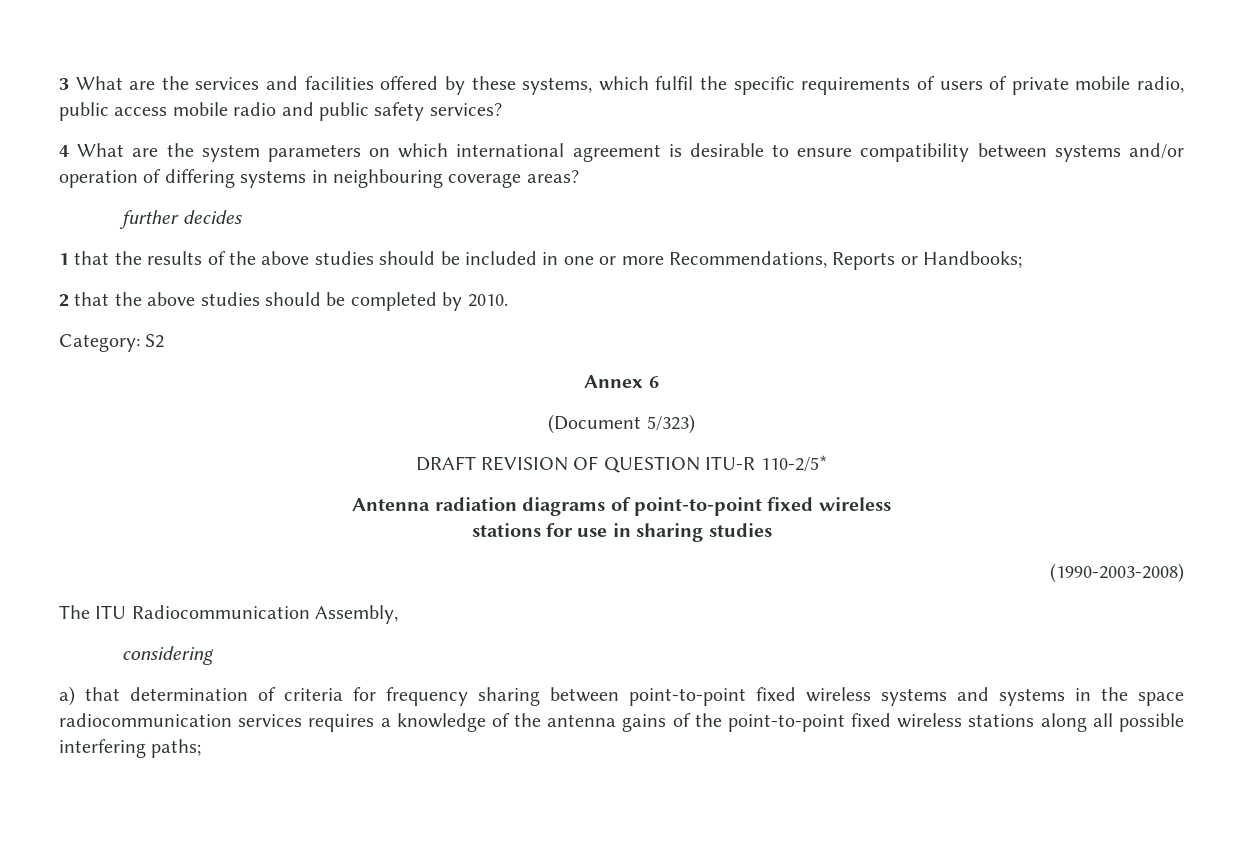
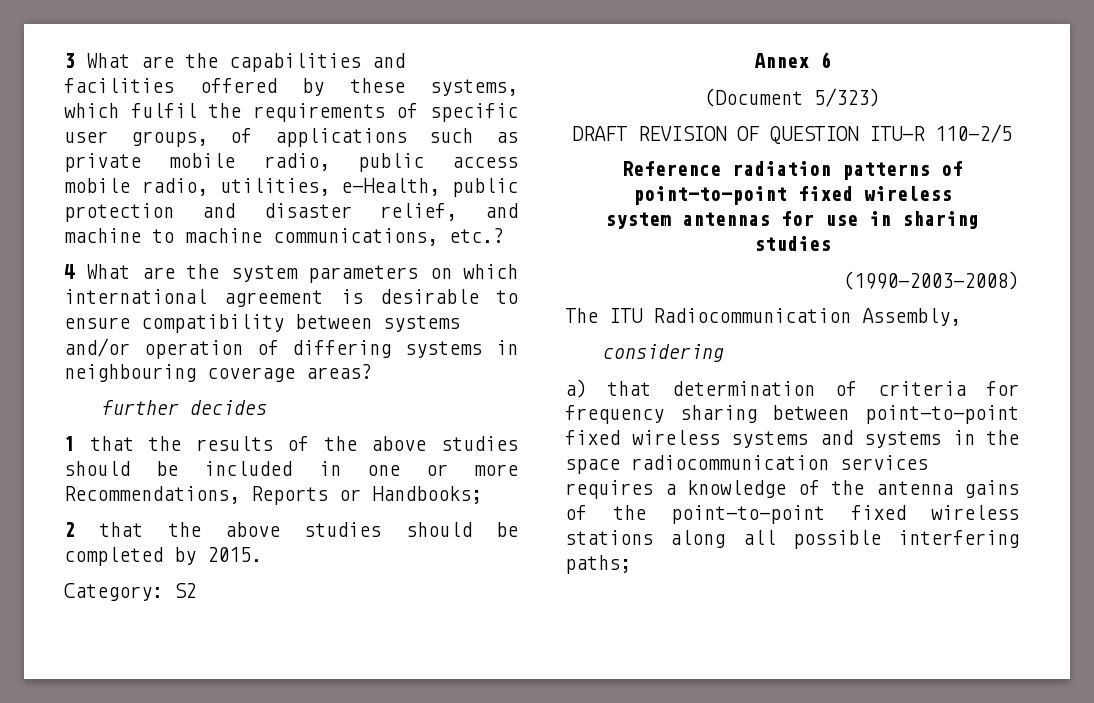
- 3 What are the services and facilities offered by these systems, which fulfil the specific requirements of users of private mobile radio, public access mobile radio and public safety services?
+ 3 What are the capabilities and facilities offered by these systems, which fulfil the requirements of specific user groups, of applications such as private mobile radio, public access mobile radio, utilities, e-Health, public protection and disaster relief, and machine to machine communications, etc.?
- 2 that the above studies should be completed by 2010.
+ 2 that the above studies should be completed by 2015.
- DRAFT REVISION OF QUESTION ITU-R 110-2/5*
- Antenna radiation diagrams of point-to-point fixed wireless
+ DRAFT REVISION OF QUESTION ITU-R 110-2/5
+ Reference radiation patterns of point-to-point fixed wireless
- stations for use in sharing studies
+ system antennas for use in sharing studies

